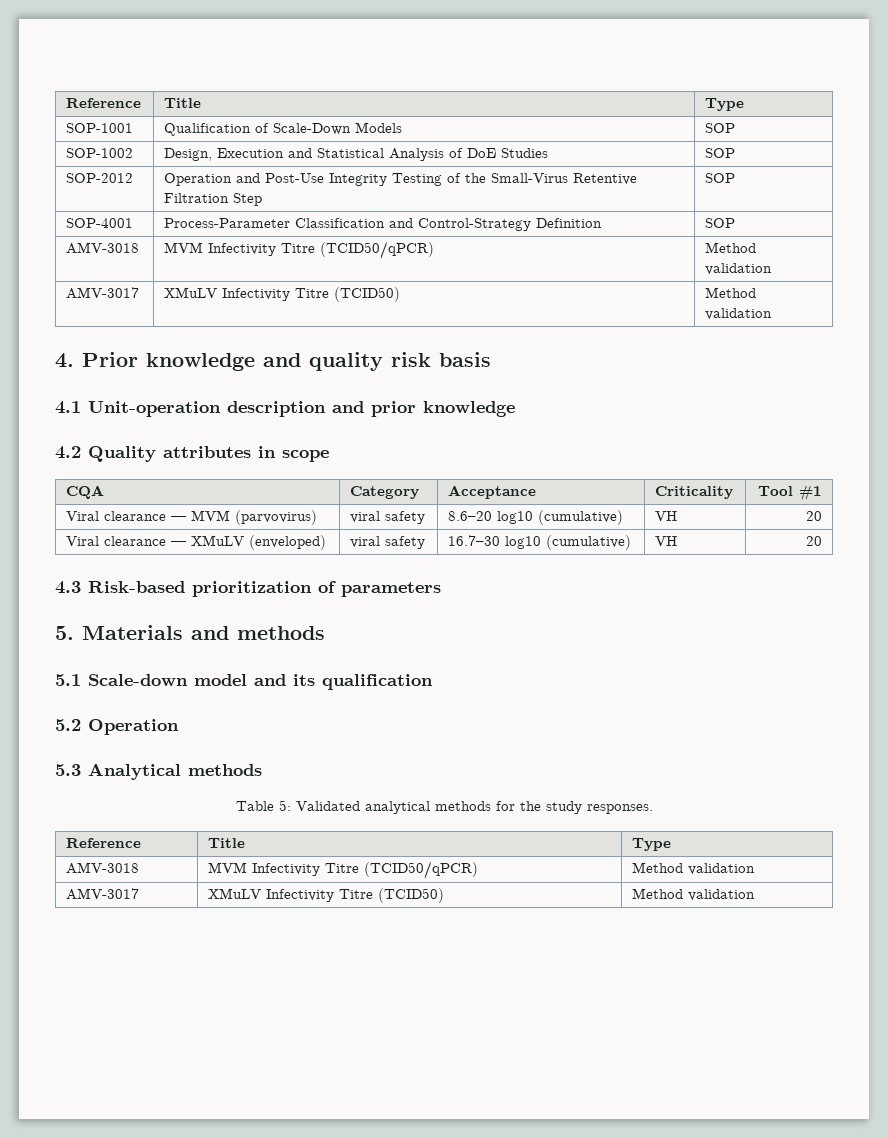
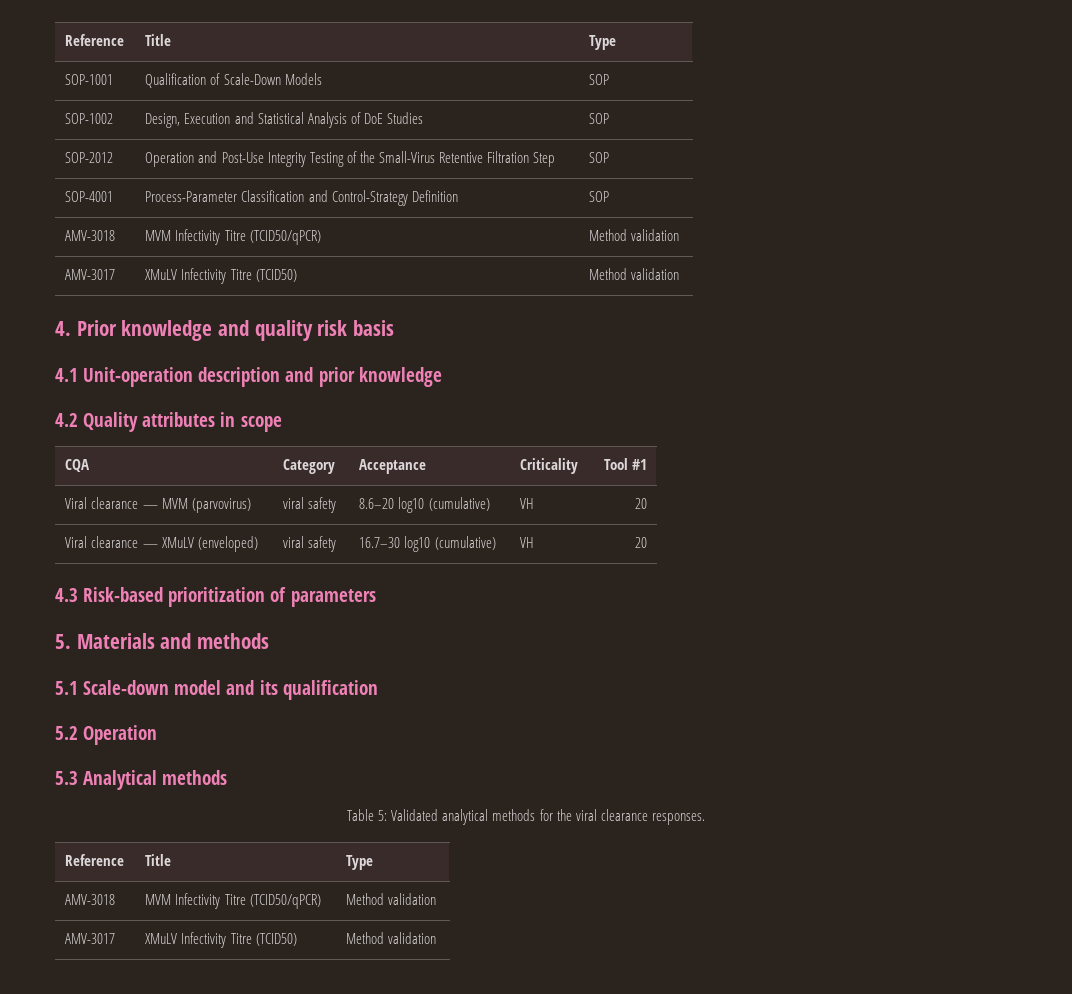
- Table 5: Validated analytical methods for the study responses.
+ Table 5: Validated analytical methods for the viral clearance responses.

